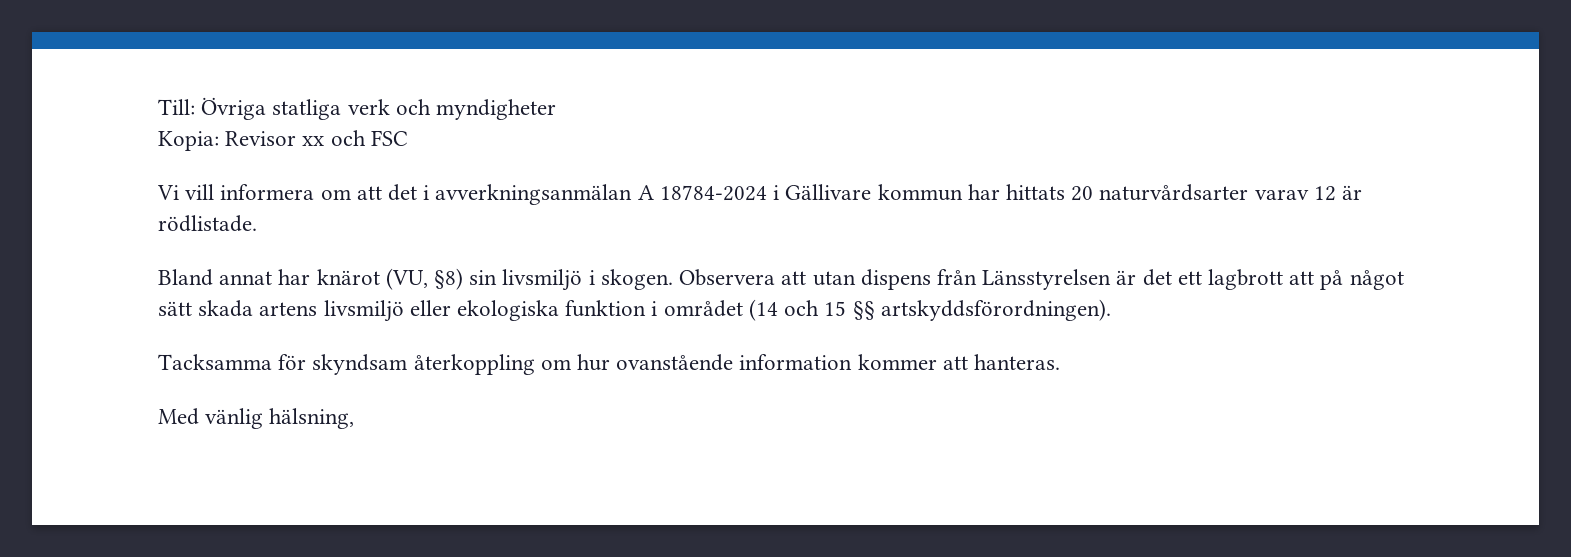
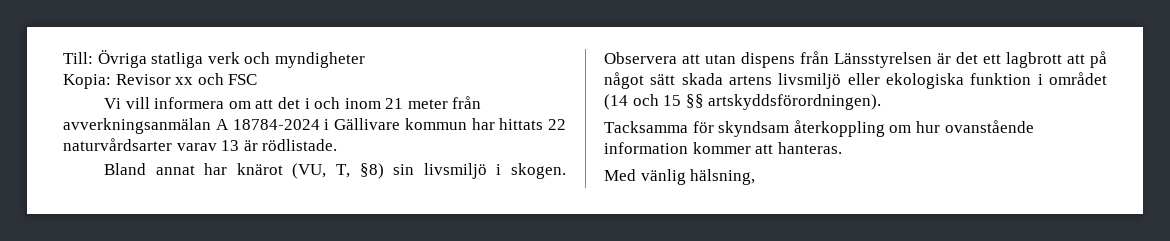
- Vi vill informera om att det i avverkningsanmälan A 18784-2024 i Gällivare kommun har hittats 20 naturvårdsarter varav 12 är rödlistade.
+ Vi vill informera om att det i och inom 21 meter från avverkningsanmälan A 18784-2024 i Gällivare kommun har hittats 22 naturvårdsarter varav 13 är rödlistade.
- Bland annat har knärot (VU, §8) sin livsmiljö i skogen.
+ Bland annat har knärot (VU, T, §8) sin livsmiljö i skogen.

